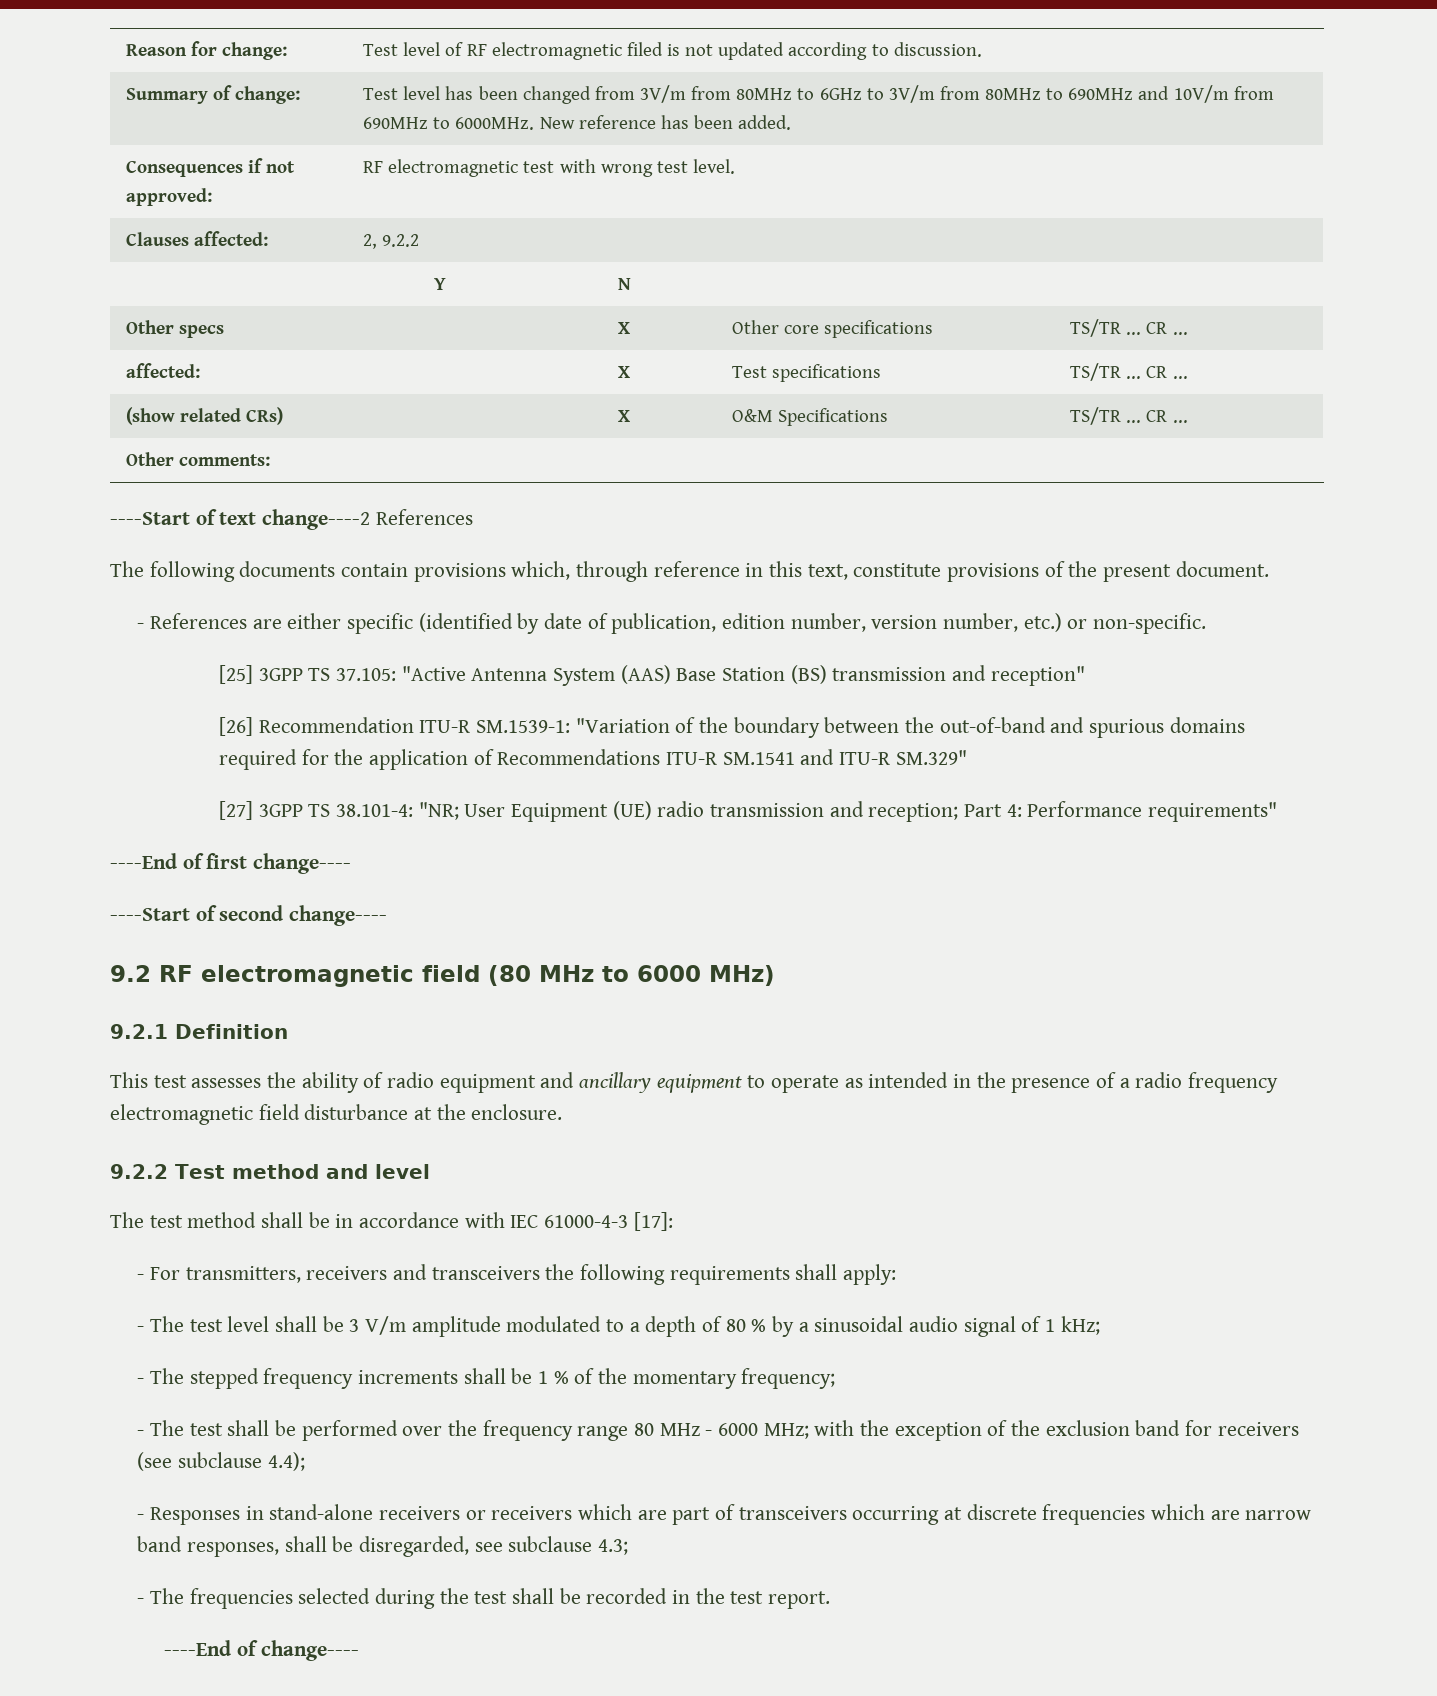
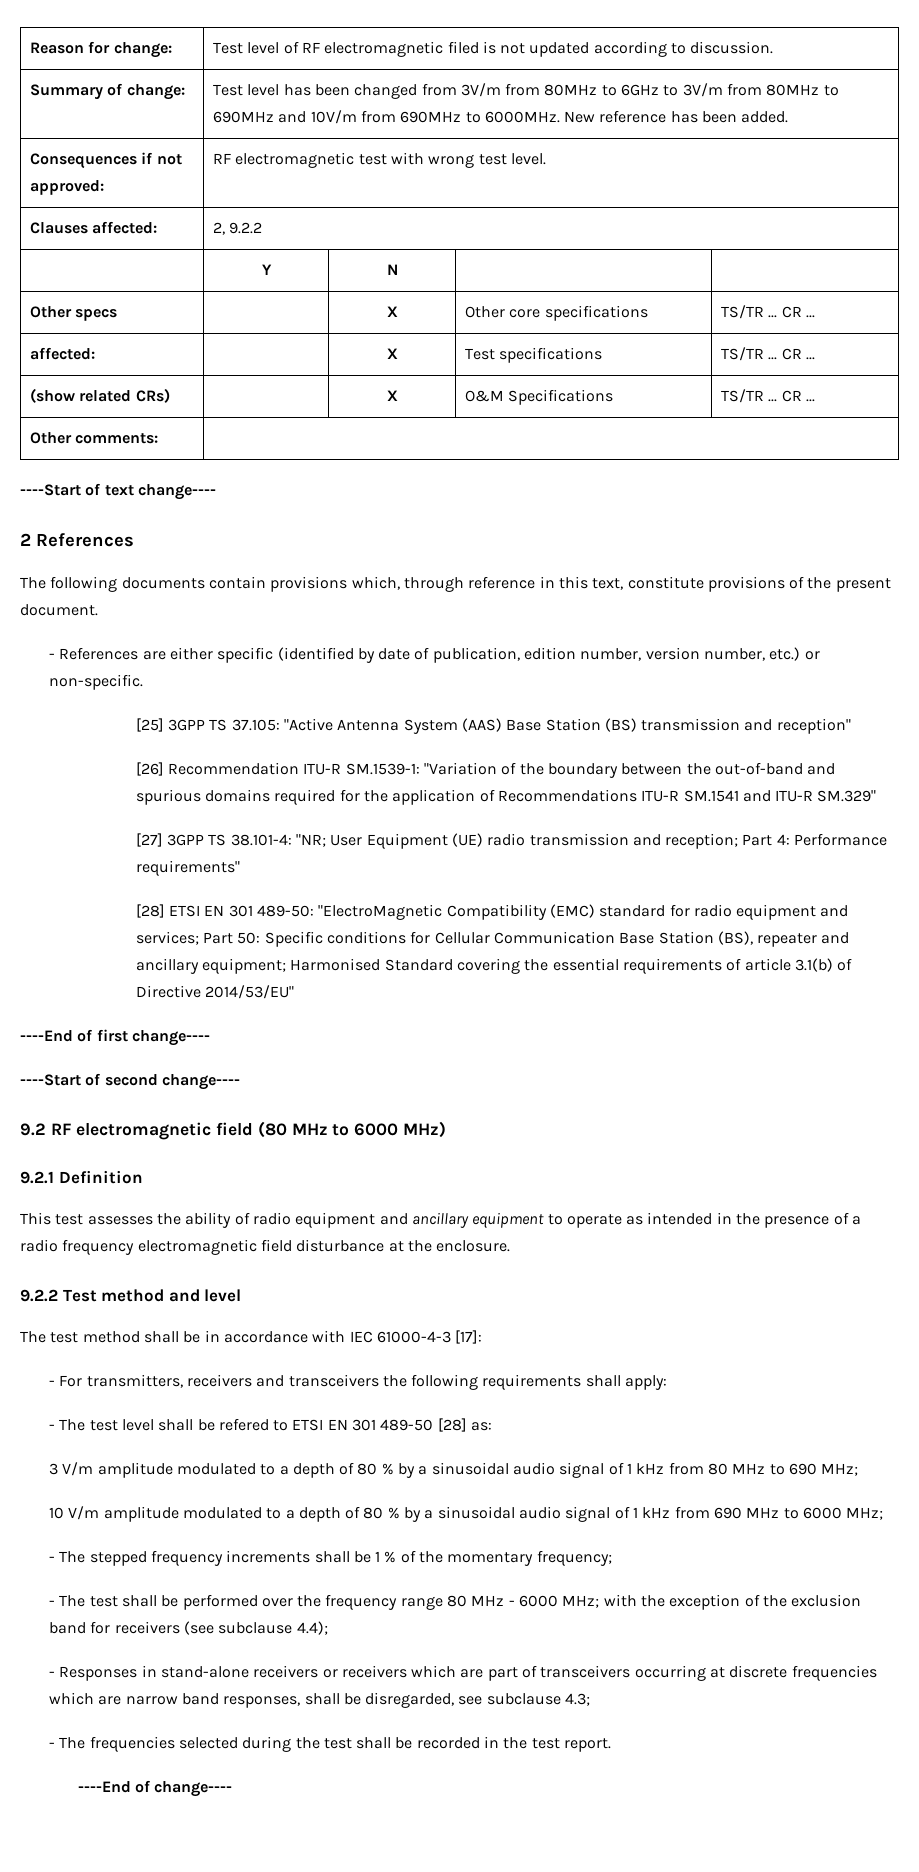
- ----Start of text change----2 References
+ ----Start of text change----
+ 2 References
+ [28] ETSI EN 301 489-50: "ElectroMagnetic Compatibility (EMC) standard for radio equipment and services; Part 50: Specific conditions for Cellular Communication Base Station (BS), repeater and ancillary equipment; Harmonised Standard covering the essential requirements of article 3.1(b) of Directive 2014/53/EU"
- - The test level shall be 3 V/m amplitude modulated to a depth of 80 % by a sinusoidal audio signal of 1 kHz;
+ - The test level shall be refered to ETSI EN 301 489-50 [28] as:
+ 3 V/m amplitude modulated to a depth of 80 % by a sinusoidal audio signal of 1 kHz from 80 MHz to 690 MHz;
+ 10 V/m amplitude modulated to a depth of 80 % by a sinusoidal audio signal of 1 kHz from 690 MHz to 6000 MHz;

